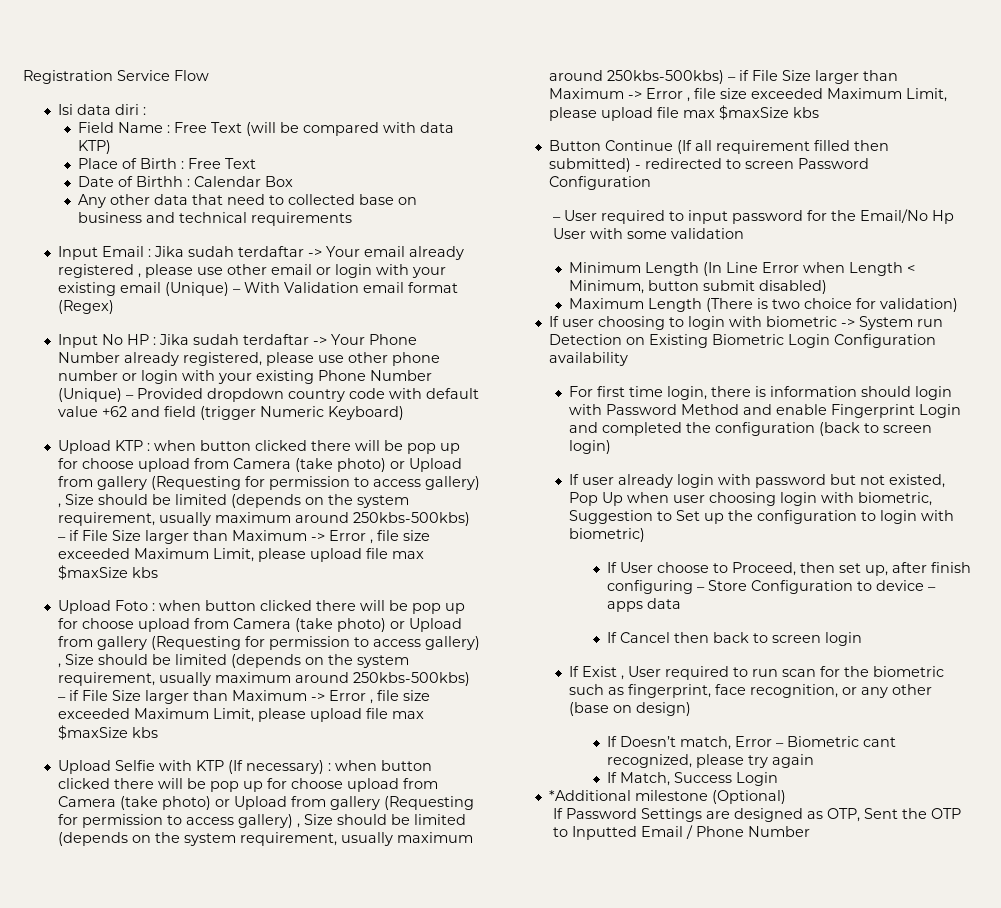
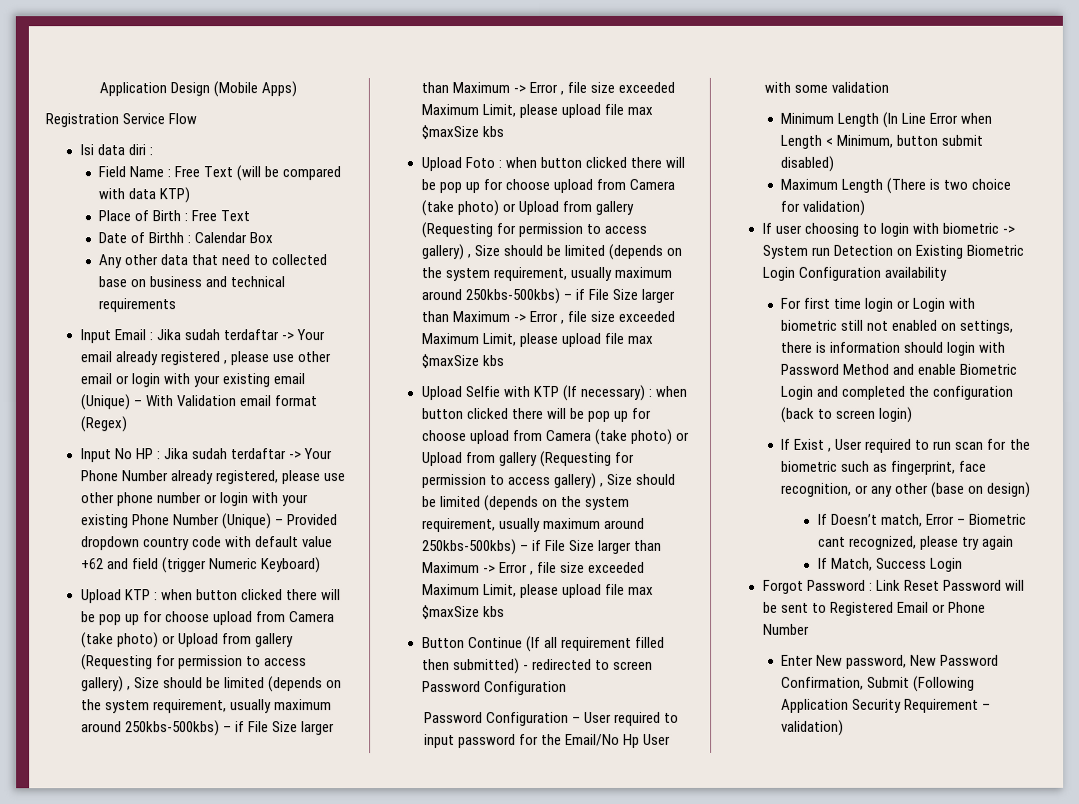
+ Application Design (Mobile Apps)
- – User required to input password for the Email/No Hp User with some validation
+ Password Configuration – User required to input password for the Email/No Hp User with some validation
- For first time login, there is information should login with Password Method and enable Fingerprint Login and completed the configuration (back to screen login)
+ For first time login or Login with biometric still not enabled on settings, there is information should login with Password Method and enable Biometric Login and completed the configuration (back to screen login)
- If user already login with password but not existed, Pop Up when user choosing login with biometric, Suggestion to Set up the configuration to login with biometric)
- If User choose to Proceed, then set up, after finish configuring – Store Configuration to device – apps data
- If Cancel then back to screen login
- *Additional milestone (Optional)
- If Password Settings are designed as OTP, Sent the OTP to Inputted Email / Phone Number
+ Forgot Password : Link Reset Password will be sent to Registered Email or Phone Number
+ Enter New password, New Password Confirmation, Submit (Following Application Security Requirement – validation)

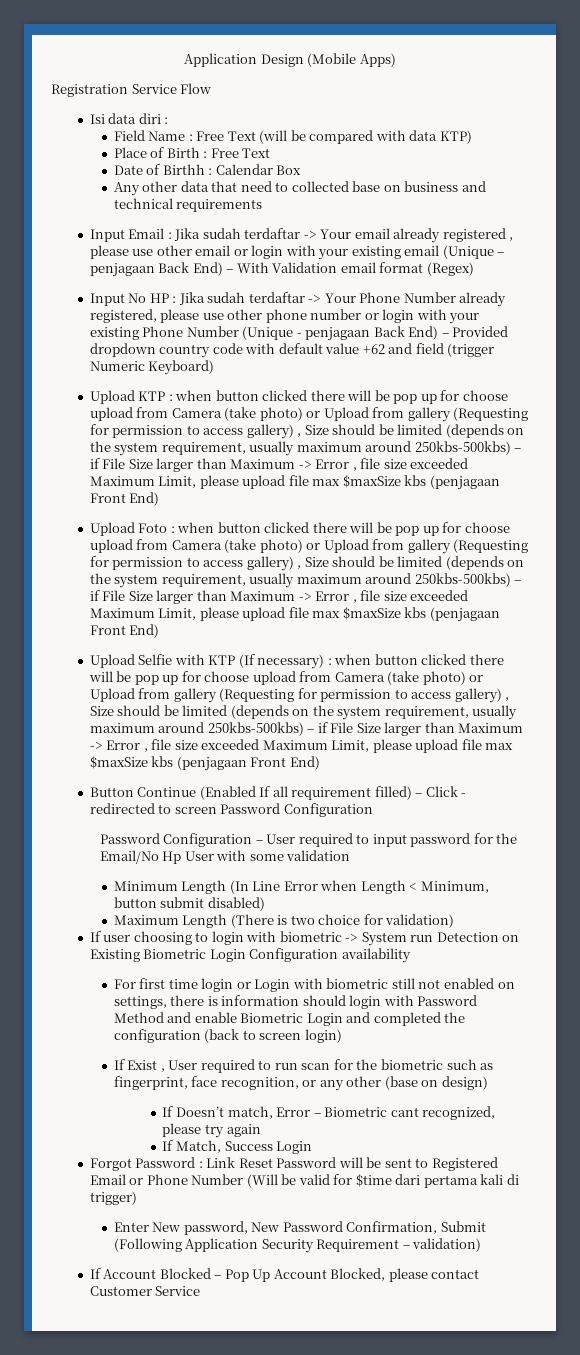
- Input Email : Jika sudah terdaftar -> Your email already registered , please use other email or login with your existing email (Unique) – With Validation email format (Regex)
+ Input Email : Jika sudah terdaftar -> Your email already registered , please use other email or login with your existing email (Unique – penjagaan Back End) – With Validation email format (Regex)
- Input No HP : Jika sudah terdaftar -> Your Phone Number already registered, please use other phone number or login with your existing Phone Number (Unique) – Provided dropdown country code with default value +62 and field (trigger Numeric Keyboard)
+ Input No HP : Jika sudah terdaftar -> Your Phone Number already registered, please use other phone number or login with your existing Phone Number (Unique - penjagaan Back End) – Provided dropdown country code with default value +62 and field (trigger Numeric Keyboard)
- Upload KTP : when button clicked there will be pop up for choose upload from Camera (take photo) or Upload from gallery (Requesting for permission to access gallery) , Size should be limited (depends on the system requirement, usually maximum around 250kbs-500kbs) – if File Size larger than Maximum -> Error , file size exceeded Maximum Limit, please upload file max $maxSize kbs
+ Upload KTP : when button clicked there will be pop up for choose upload from Camera (take photo) or Upload from gallery (Requesting for permission to access gallery) , Size should be limited (depends on the system requirement, usually maximum around 250kbs-500kbs) – if File Size larger than Maximum -> Error , file size exceeded Maximum Limit, please upload file max $maxSize kbs (penjagaan Front End)
- Upload Foto : when button clicked there will be pop up for choose upload from Camera (take photo) or Upload from gallery (Requesting for permission to access gallery) , Size should be limited (depends on the system requirement, usually maximum around 250kbs-500kbs) – if File Size larger than Maximum -> Error , file size exceeded Maximum Limit, please upload file max $maxSize kbs
+ Upload Foto : when button clicked there will be pop up for choose upload from Camera (take photo) or Upload from gallery (Requesting for permission to access gallery) , Size should be limited (depends on the system requirement, usually maximum around 250kbs-500kbs) – if File Size larger than Maximum -> Error , file size exceeded Maximum Limit, please upload file max $maxSize kbs (penjagaan Front End)
- Upload Selfie with KTP (If necessary) : when button clicked there will be pop up for choose upload from Camera (take photo) or Upload from gallery (Requesting for permission to access gallery) , Size should be limited (depends on the system requirement, usually maximum around 250kbs-500kbs) – if File Size larger than Maximum -> Error , file size exceeded Maximum Limit, please upload file max $maxSize kbs
+ Upload Selfie with KTP (If necessary) : when button clicked there will be pop up for choose upload from Camera (take photo) or Upload from gallery (Requesting for permission to access gallery) , Size should be limited (depends on the system requirement, usually maximum around 250kbs-500kbs) – if File Size larger than Maximum -> Error , file size exceeded Maximum Limit, please upload file max $maxSize kbs (penjagaan Front End)
- Button Continue (If all requirement filled then submitted) - redirected to screen Password Configuration
+ Button Continue (Enabled If all requirement filled) – Click - redirected to screen Password Configuration
- Forgot Password : Link Reset Password will be sent to Registered Email or Phone Number
+ Forgot Password : Link Reset Password will be sent to Registered Email or Phone Number (Will be valid for $time dari pertama kali di trigger)
+ If Account Blocked – Pop Up Account Blocked, please contact Customer Service

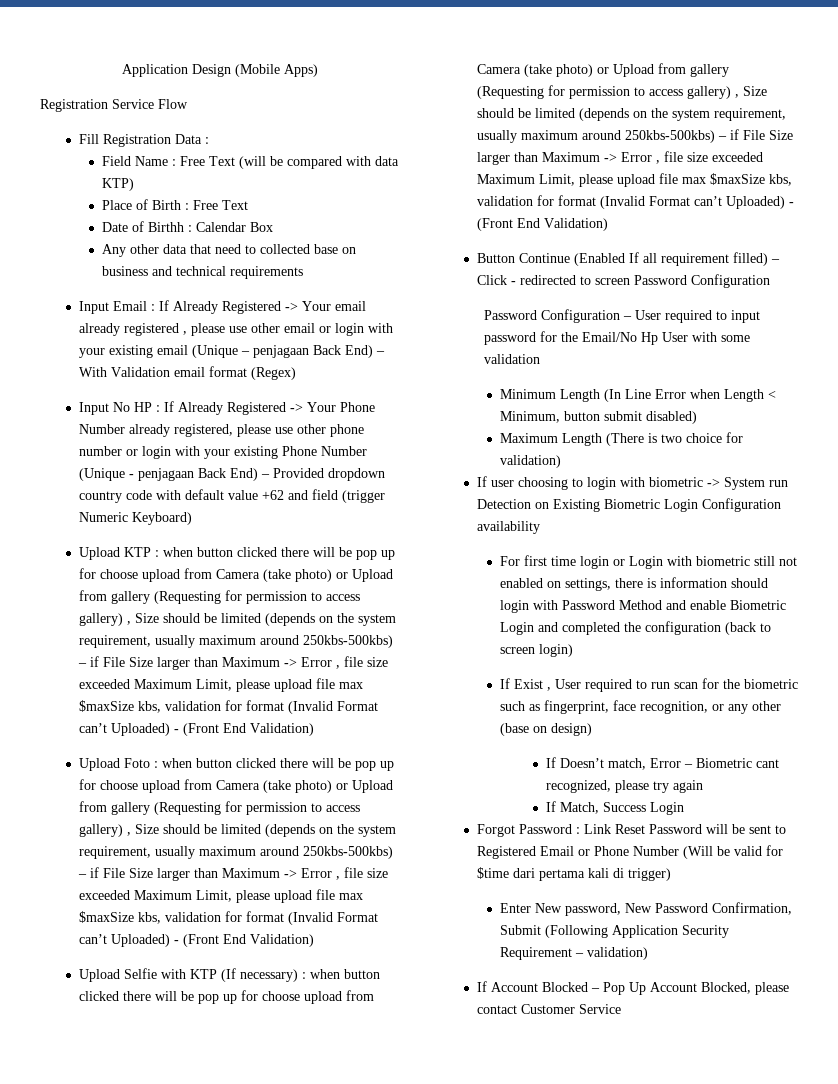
- Isi data diri :
+ Fill Registration Data :
- Input Email : Jika sudah terdaftar -> Your email already registered , please use other email or login with your existing email (Unique – penjagaan Back End) – With Validation email format (Regex)
+ Input Email : If Already Registered -> Your email already registered , please use other email or login with your existing email (Unique – penjagaan Back End) – With Validation email format (Regex)
- Input No HP : Jika sudah terdaftar -> Your Phone Number already registered, please use other phone number or login with your existing Phone Number (Unique - penjagaan Back End) – Provided dropdown country code with default value +62 and field (trigger Numeric Keyboard)
+ Input No HP : If Already Registered -> Your Phone Number already registered, please use other phone number or login with your existing Phone Number (Unique - penjagaan Back End) – Provided dropdown country code with default value +62 and field (trigger Numeric Keyboard)
- Upload KTP : when button clicked there will be pop up for choose upload from Camera (take photo) or Upload from gallery (Requesting for permission to access gallery) , Size should be limited (depends on the system requirement, usually maximum around 250kbs-500kbs) – if File Size larger than Maximum -> Error , file size exceeded Maximum Limit, please upload file max $maxSize kbs (penjagaan Front End)
+ Upload KTP : when button clicked there will be pop up for choose upload from Camera (take photo) or Upload from gallery (Requesting for permission to access gallery) , Size should be limited (depends on the system requirement, usually maximum around 250kbs-500kbs) – if File Size larger than Maximum -> Error , file size exceeded Maximum Limit, please upload file max $maxSize kbs, validation for format (Invalid Format can’t Uploaded) - (Front End Validation)
- Upload Foto : when button clicked there will be pop up for choose upload from Camera (take photo) or Upload from gallery (Requesting for permission to access gallery) , Size should be limited (depends on the system requirement, usually maximum around 250kbs-500kbs) – if File Size larger than Maximum -> Error , file size exceeded Maximum Limit, please upload file max $maxSize kbs (penjagaan Front End)
+ Upload Foto : when button clicked there will be pop up for choose upload from Camera (take photo) or Upload from gallery (Requesting for permission to access gallery) , Size should be limited (depends on the system requirement, usually maximum around 250kbs-500kbs) – if File Size larger than Maximum -> Error , file size exceeded Maximum Limit, please upload file max $maxSize kbs, validation for format (Invalid Format can’t Uploaded) - (Front End Validation)
- Upload Selfie with KTP (If necessary) : when button clicked there will be pop up for choose upload from Camera (take photo) or Upload from gallery (Requesting for permission to access gallery) , Size should be limited (depends on the system requirement, usually maximum around 250kbs-500kbs) – if File Size larger than Maximum -> Error , file size exceeded Maximum Limit, please upload file max $maxSize kbs (penjagaan Front End)
+ Upload Selfie with KTP (If necessary) : when button clicked there will be pop up for choose upload from Camera (take photo) or Upload from gallery (Requesting for permission to access gallery) , Size should be limited (depends on the system requirement, usually maximum around 250kbs-500kbs) – if File Size larger than Maximum -> Error , file size exceeded Maximum Limit, please upload file max $maxSize kbs, validation for format (Invalid Format can’t Uploaded) - (Front End Validation)

